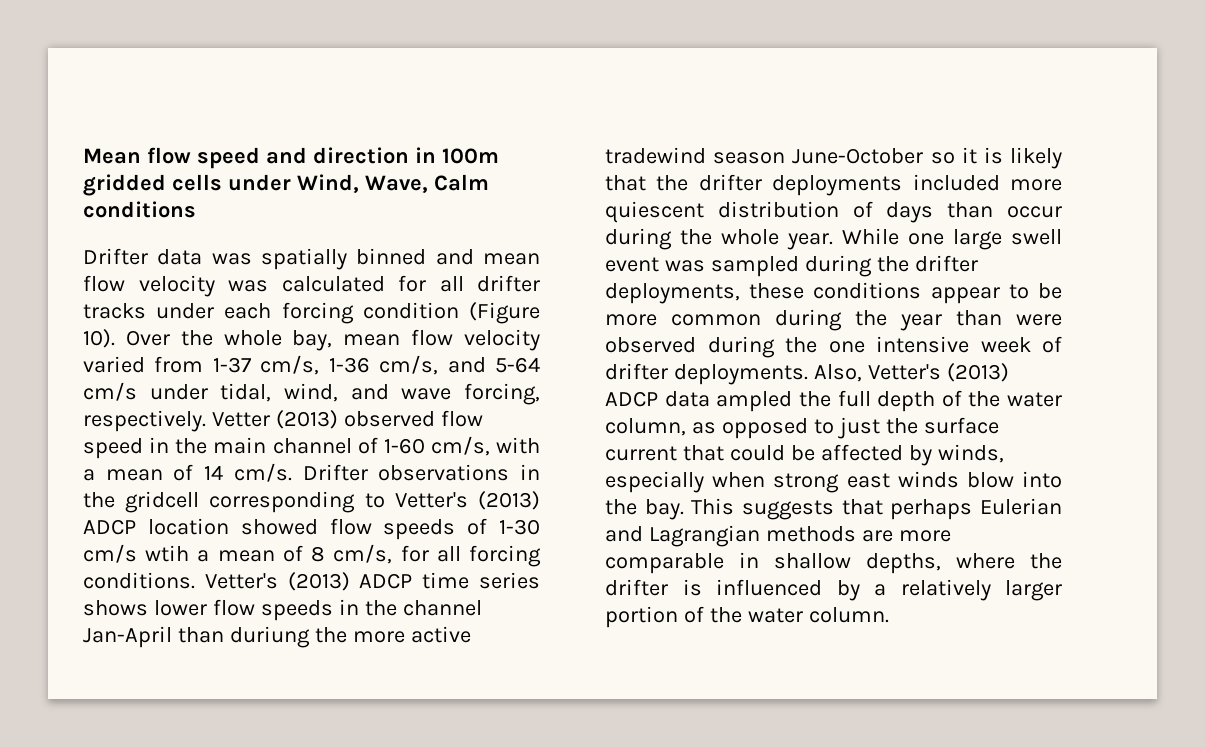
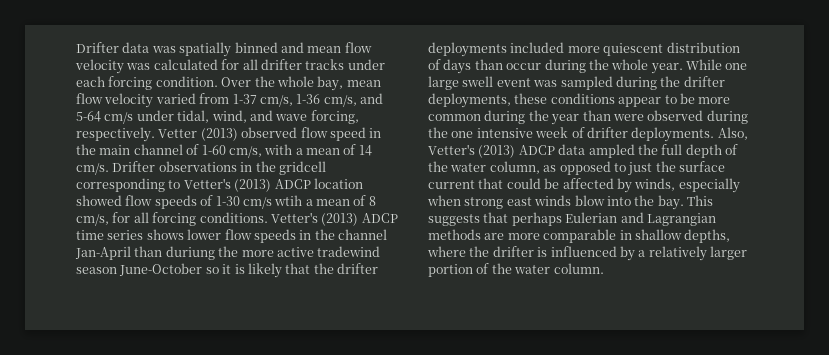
- Mean flow speed and direction in 100m gridded cells under Wind, Wave, Calm conditions
- Drifter data was spatially binned and mean flow velocity was calculated for all drifter tracks under each forcing condition (Figure 10).
+ Drifter data was spatially binned and mean flow velocity was calculated for all drifter tracks under each forcing condition.

